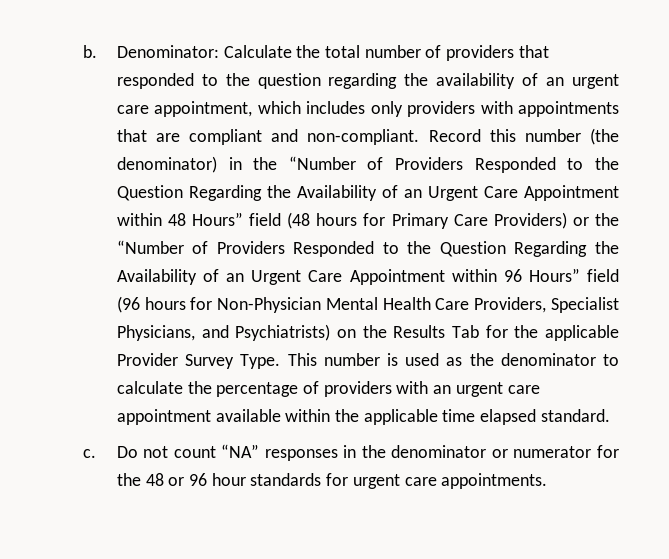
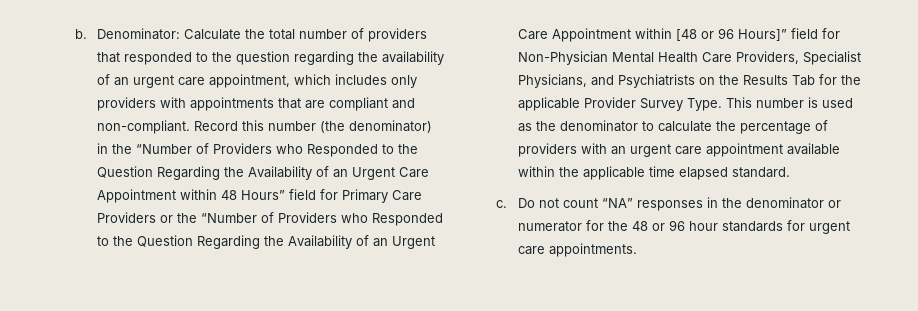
- Record this number (the denominator) in the “Number of Providers Responded to the Question Regarding the Availability of an Urgent Care Appointment within 48 Hours” field (48 hours for Primary Care Providers) or the “Number of Providers Responded to the Question Regarding the Availability of an Urgent Care Appointment within 96 Hours” field (96 hours for Non-Physician Mental Health Care Providers, Specialist Physicians, and Psychiatrists) on the Results Tab for the applicable Provider Survey Type.
+ Record this number (the denominator) in the “Number of Providers who Responded to the Question Regarding the Availability of an Urgent Care Appointment within 48 Hours” field for Primary Care Providers or the “Number of Providers who Responded to the Question Regarding the Availability of an Urgent Care Appointment within [48 or 96 Hours]” field for Non-Physician Mental Health Care Providers, Specialist Physicians, and Psychiatrists on the Results Tab for the applicable Provider Survey Type.

